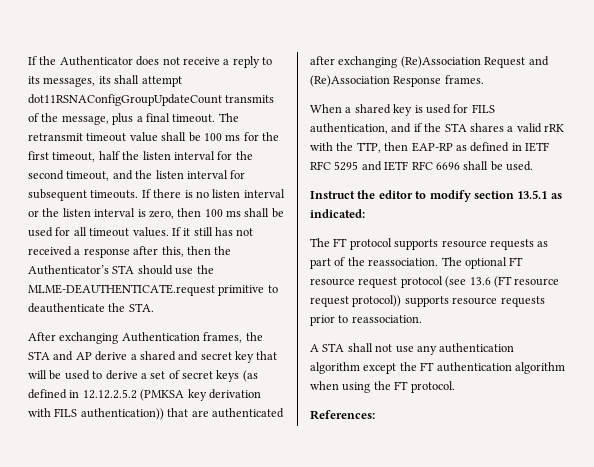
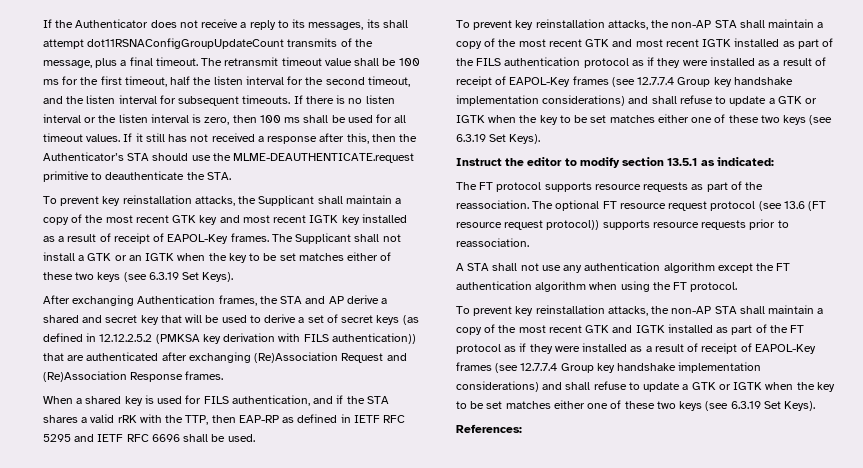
+ To prevent key reinstallation attacks, the Supplicant shall maintain a copy of the most recent GTK key and most recent IGTK key installed as a result of receipt of EAPOL-Key frames. The Supplicant shall not install a GTK or an IGTK when the key to be set matches either of these two keys (see 6.3.19 Set Keys).
+ To prevent key reinstallation attacks, the non-AP STA shall maintain a copy of the most recent GTK and most recent IGTK installed as part of the FILS authentication protocol as if they were installed as a result of receipt of EAPOL-Key frames (see 12.7.7.4 Group key handshake implementation considerations) and shall refuse to update a GTK or IGTK when the key to be set matches either one of these two keys (see 6.3.19 Set Keys).
+ To prevent key reinstallation attacks, the non-AP STA shall maintain a copy of the most recent GTK and IGTK installed as part of the FT protocol as if they were installed as a result of receipt of EAPOL-Key frames (see 12.7.7.4 Group key handshake implementation considerations) and shall refuse to update a GTK or IGTK when the key to be set matches either one of these two keys (see 6.3.19 Set Keys).

